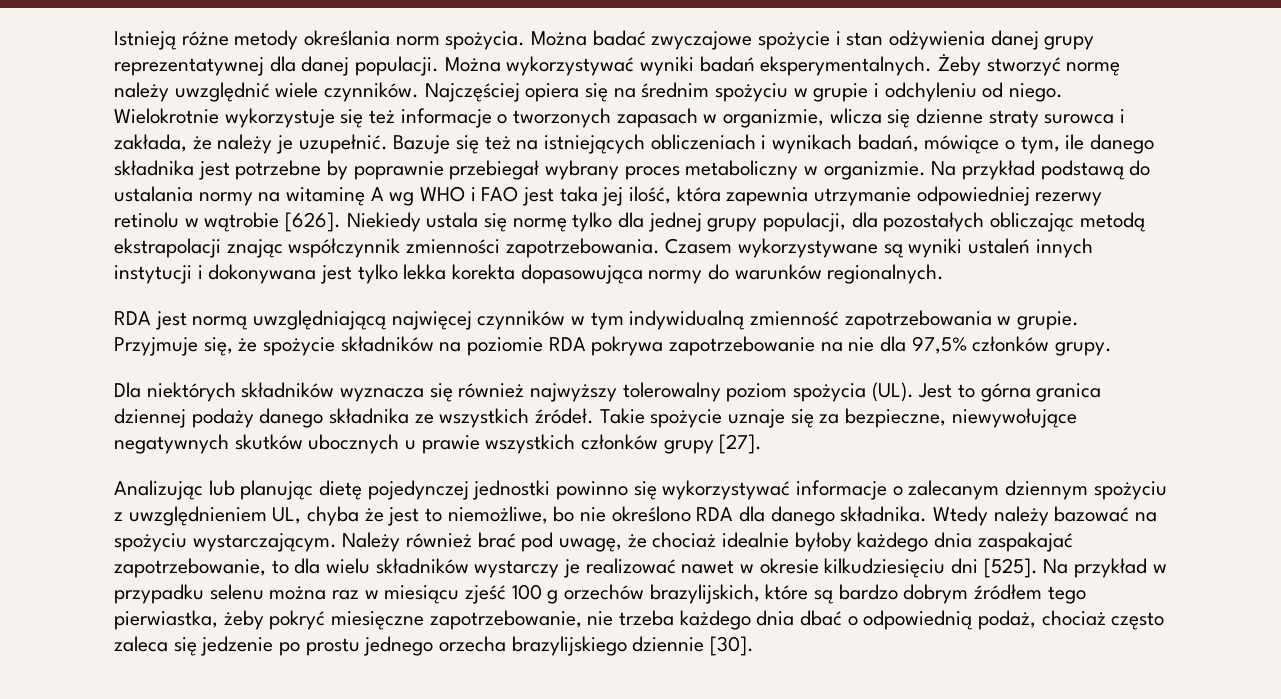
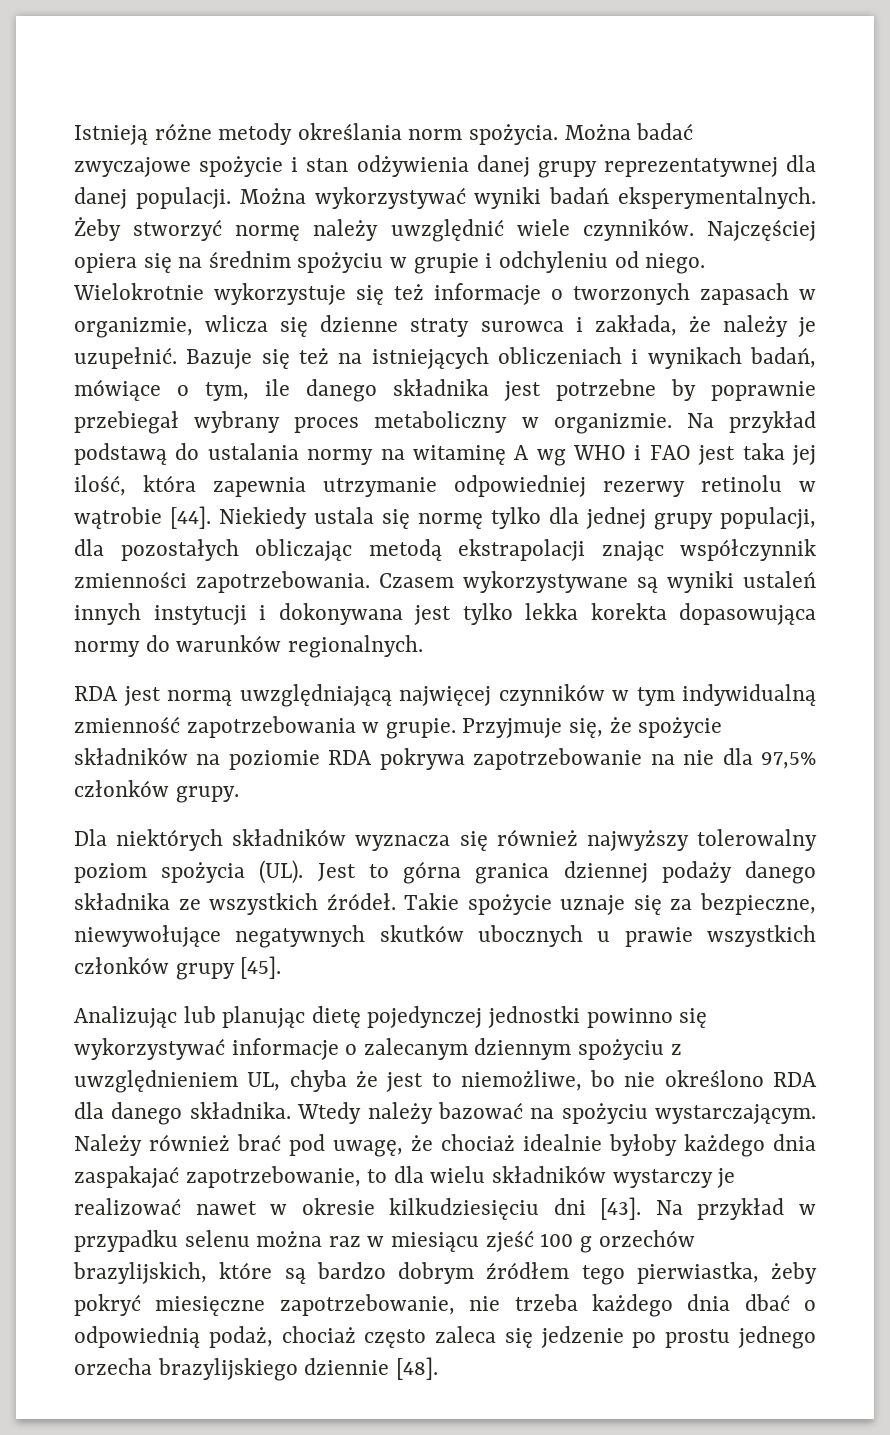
- Na przykład podstawą do ustalania normy na witaminę A wg WHO i FAO jest taka jej ilość, która zapewnia utrzymanie odpowiedniej rezerwy retinolu w wątrobie [626].
+ Na przykład podstawą do ustalania normy na witaminę A wg WHO i FAO jest taka jej ilość, która zapewnia utrzymanie odpowiedniej rezerwy retinolu w wątrobie [44].
- Takie spożycie uznaje się za bezpieczne, niewywołujące negatywnych skutków ubocznych u prawie wszystkich członków grupy [27].
+ Takie spożycie uznaje się za bezpieczne, niewywołujące negatywnych skutków ubocznych u prawie wszystkich członków grupy [45].
- Należy również brać pod uwagę, że chociaż idealnie byłoby każdego dnia zaspakajać zapotrzebowanie, to dla wielu składników wystarczy je realizować nawet w okresie kilkudziesięciu dni [525].
+ Należy również brać pod uwagę, że chociaż idealnie byłoby każdego dnia zaspakajać zapotrzebowanie, to dla wielu składników wystarczy je realizować nawet w okresie kilkudziesięciu dni [43].
- Na przykład w przypadku selenu można raz w miesiącu zjeść 100 g orzechów brazylijskich, które są bardzo dobrym źródłem tego pierwiastka, żeby pokryć miesięczne zapotrzebowanie, nie trzeba każdego dnia dbać o odpowiednią podaż, chociaż często zaleca się jedzenie po prostu jednego orzecha brazylijskiego dziennie [30].
+ Na przykład w przypadku selenu można raz w miesiącu zjeść 100 g orzechów brazylijskich, które są bardzo dobrym źródłem tego pierwiastka, żeby pokryć miesięczne zapotrzebowanie, nie trzeba każdego dnia dbać o odpowiednią podaż, chociaż często zaleca się jedzenie po prostu jednego orzecha brazylijskiego dziennie [48].

